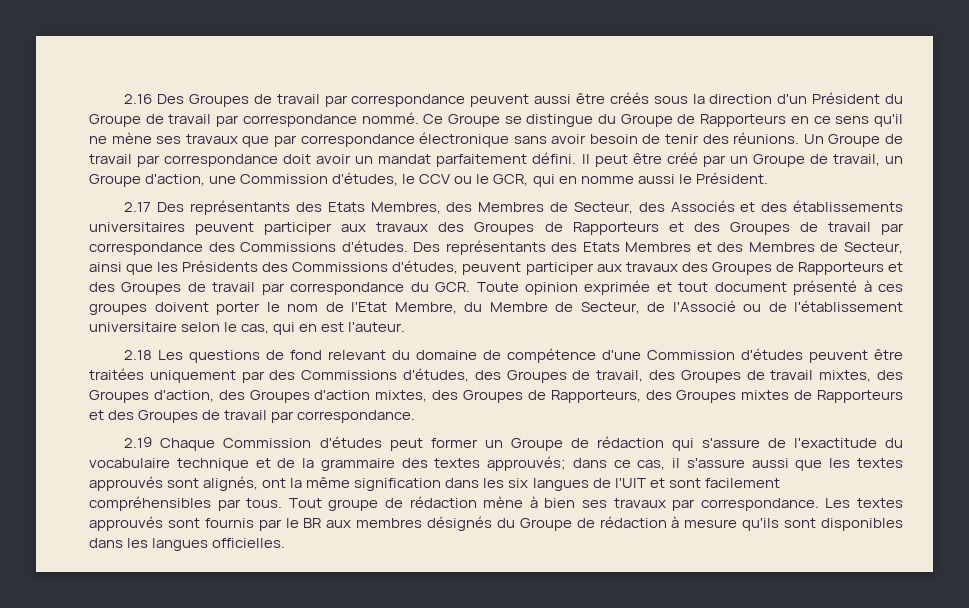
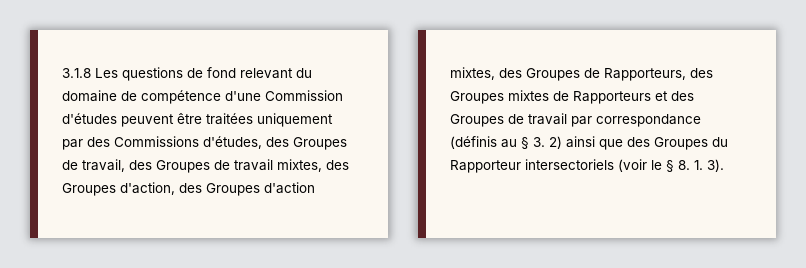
- 2.16 Des Groupes de travail par correspondance peuvent aussi être créés sous la direction d'un Président du Groupe de travail par correspondance nommé. Ce Groupe se distingue du Groupe de Rapporteurs en ce sens qu'il ne mène ses travaux que par correspondance électronique sans avoir besoin de tenir des réunions. Un Groupe de travail par correspondance doit avoir un mandat parfaitement défini. Il peut être créé par un Groupe de travail, un Groupe d'action, une Commission d'études, le CCV ou le GCR, qui en nomme aussi le Président.
- 2.17 Des représentants des Etats Membres, des Membres de Secteur, des Associés et des établissements universitaires peuvent participer aux travaux des Groupes de Rapporteurs et des Groupes de travail par correspondance des Commissions d'études. Des représentants des Etats Membres et des Membres de Secteur, ainsi que les Présidents des Commissions d'études, peuvent participer aux travaux des Groupes de Rapporteurs et des Groupes de travail par correspondance du GCR. Toute opinion exprimée et tout document présenté à ces groupes doivent porter le nom de l'Etat Membre, du Membre de Secteur, de l'Associé ou de l'établissement universitaire selon le cas, qui en est l'auteur.
- 2.18 Les questions de fond relevant du domaine de compétence d'une Commission d'études peuvent être traitées uniquement par des Commissions d'études, des Groupes de travail, des Groupes de travail mixtes, des Groupes d'action, des Groupes d'action mixtes, des Groupes de Rapporteurs, des Groupes mixtes de Rapporteurs et des Groupes de travail par correspondance.
- 2.19 Chaque Commission d'études peut former un Groupe de rédaction qui s'assure de l'exactitude du vocabulaire technique et de la grammaire des textes approuvés; dans ce cas, il s'assure aussi que les textes approuvés sont alignés, ont la même signification dans les six langues de l'UIT et sont facilement compréhensibles par tous. Tout groupe de rédaction mène à bien ses travaux par correspondance. Les textes approuvés sont fournis par le BR aux membres désignés du Groupe de rédaction à mesure qu'ils sont disponibles dans les langues officielles.
+ 3.1.8 Les questions de fond relevant du domaine de compétence d'une Commission d'études peuvent être traitées uniquement par des Commissions d'études, des Groupes de travail, des Groupes de travail mixtes, des Groupes d'action, des Groupes d'action mixtes, des Groupes de Rapporteurs, des Groupes mixtes de Rapporteurs et des Groupes de travail par correspondance (définis au § 3. 2) ainsi que des Groupes du Rapporteur intersectoriels (voir le § 8. 1. 3).

